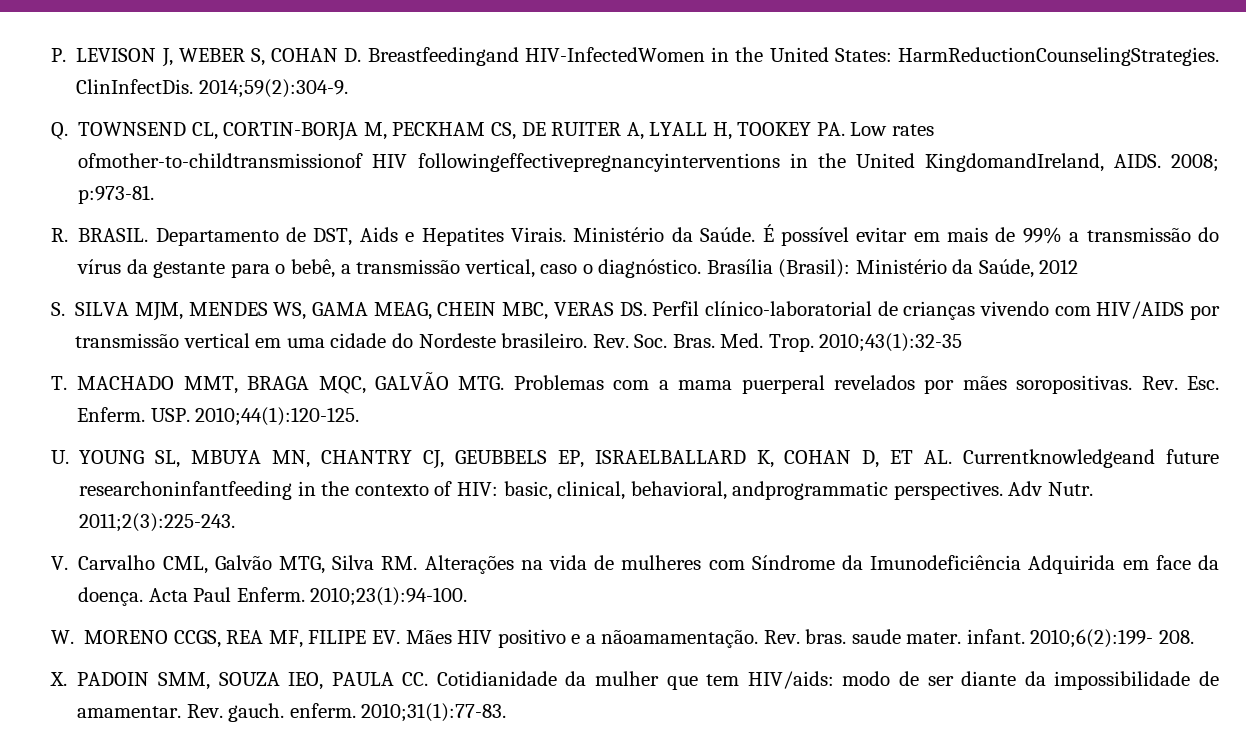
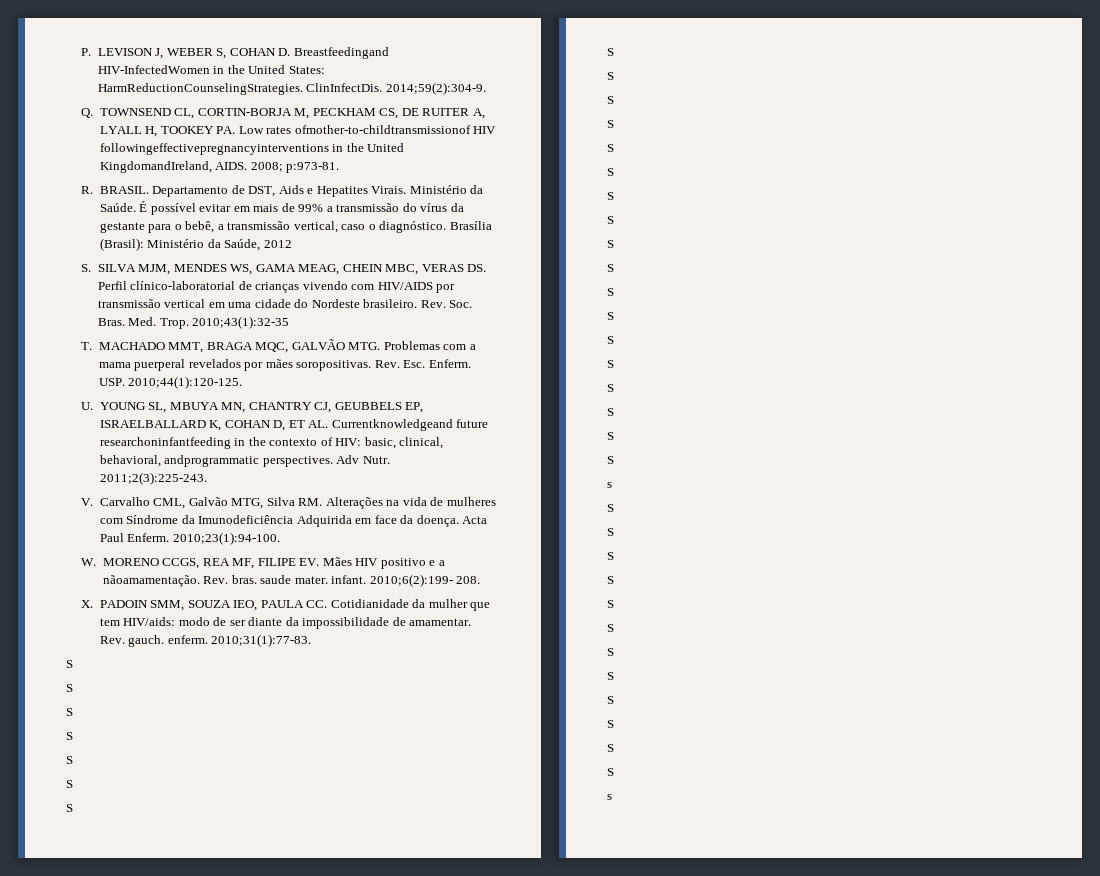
  2010;31(1):77-83.
+ S
+ S
+ S
+ S
+ S
+ S
+ S
+ S
+ S
+ S
+ S
+ S
+ S
+ S
+ S
+ S
+ S
+ S
+ S
+ S
+ S
+ S
+ S
+ S
+ S
+ s
+ S
+ S
+ S
+ S
+ S
+ S
+ S
+ S
+ S
+ S
+ S
+ S
+ s

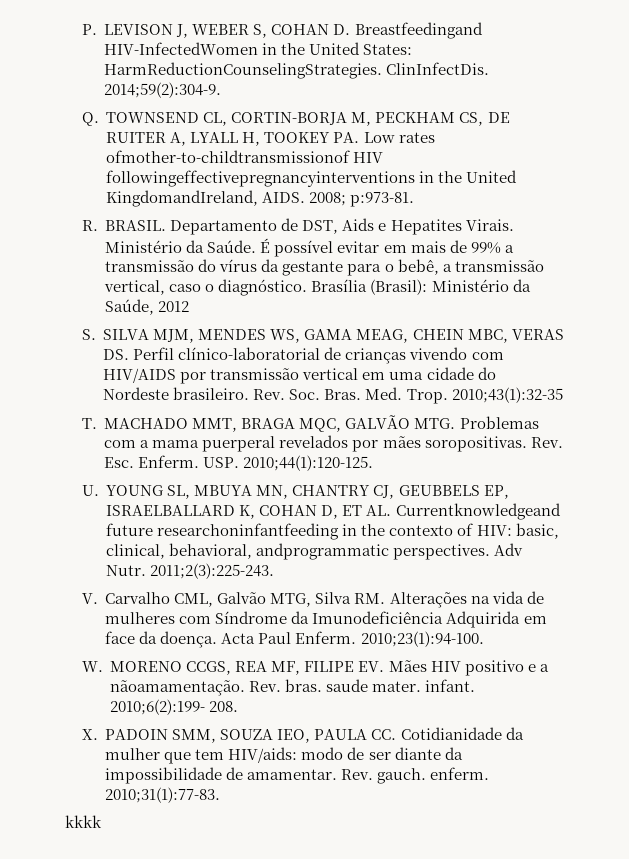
  2010;31(1):77-83.
- S
- S
- S
- S
- S
- S
- S
- S
- S
- S
- S
- S
- S
- S
- S
- S
- S
- S
- S
- S
- S
- S
- S
- S
- S
- s
- S
- S
- S
- S
- S
- S
- S
- S
- S
- S
- S
- S
- s
+ kkkk

